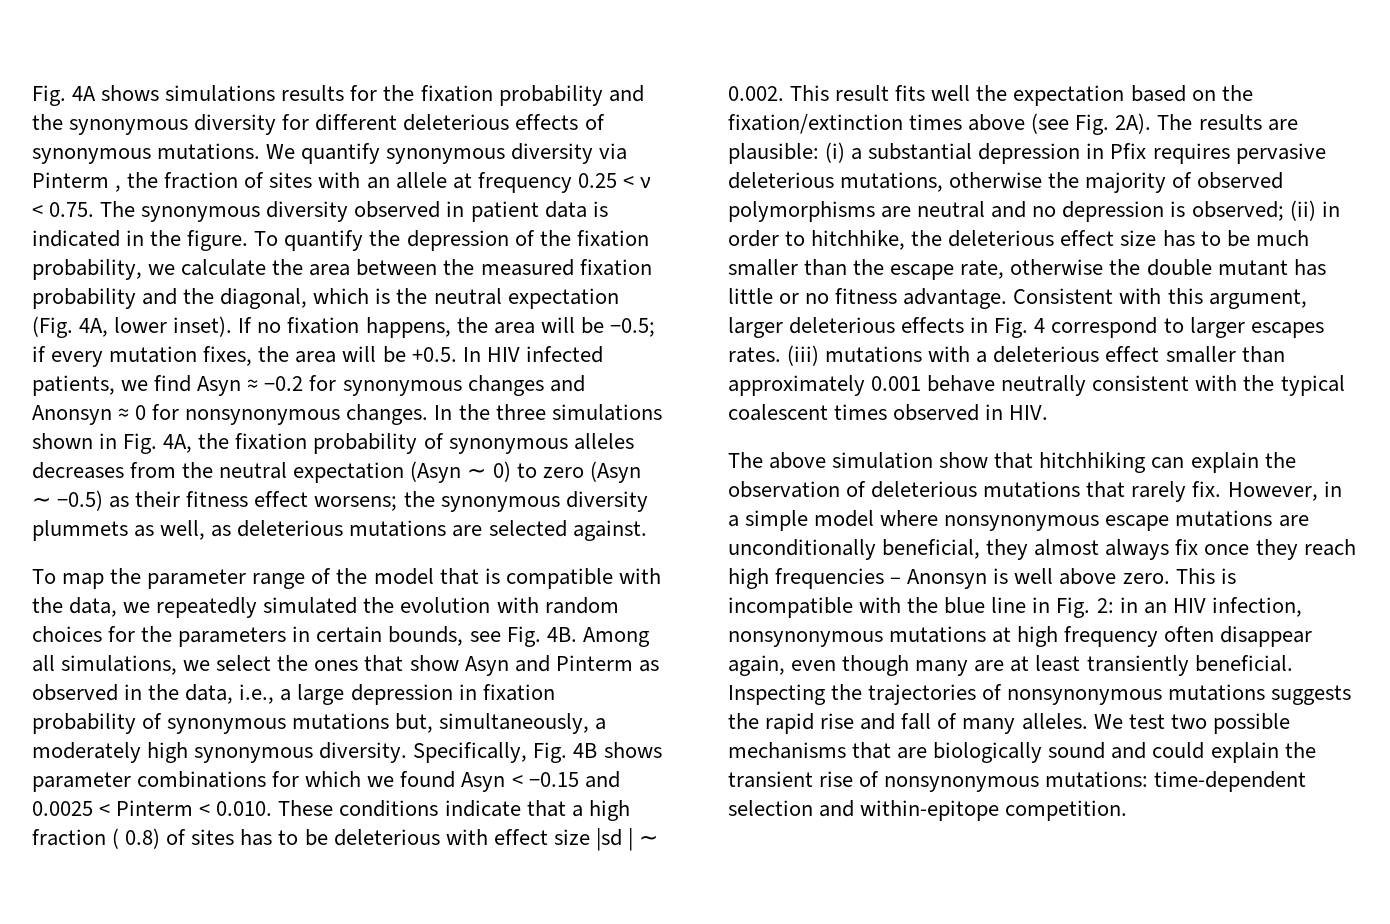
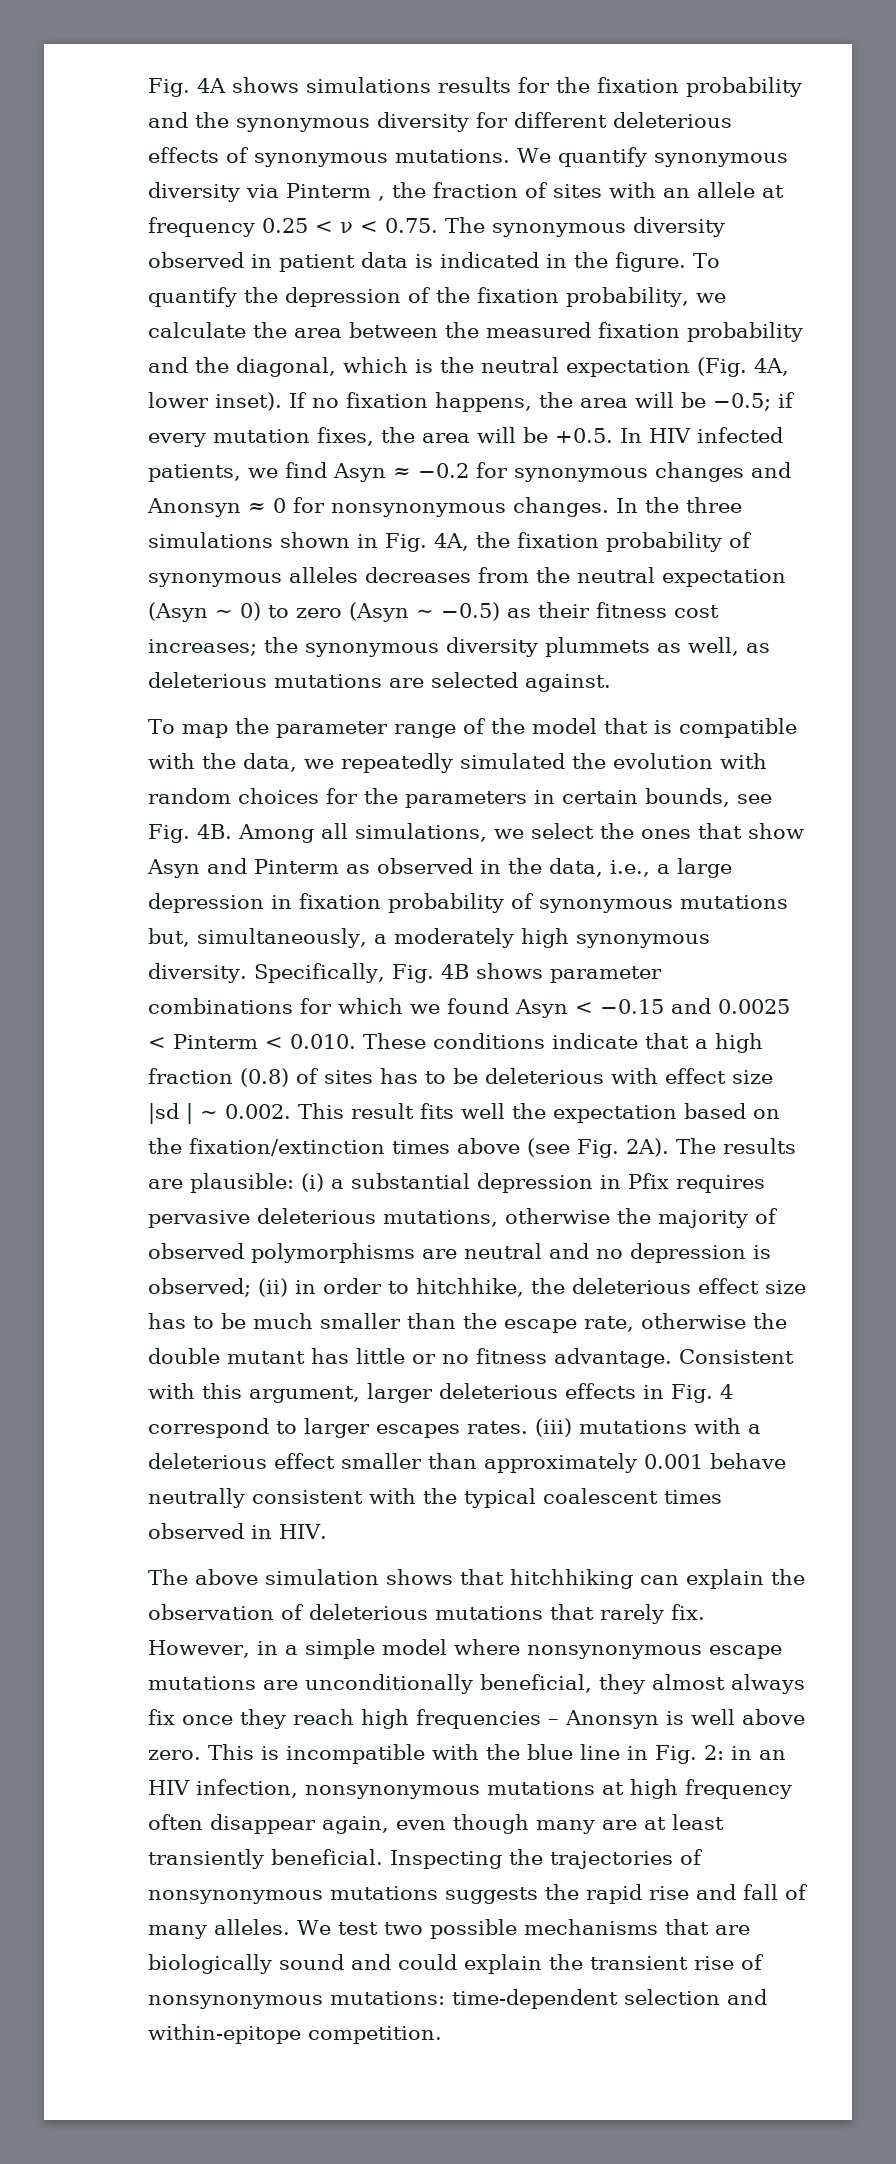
- In the three simulations shown in Fig. 4A, the fixation probability of synonymous alleles decreases from the neutral expectation (Asyn ∼ 0) to zero (Asyn ∼ −0.5) as their fitness effect worsens; the synonymous diversity plummets as well, as deleterious mutations are selected against.
+ In the three simulations shown in Fig. 4A, the fixation probability of synonymous alleles decreases from the neutral expectation (Asyn ∼ 0) to zero (Asyn ∼ −0.5) as their fitness cost increases; the synonymous diversity plummets as well, as deleterious mutations are selected against.
- Specifically, Fig. 4B shows parameter combinations for which we found Asyn < −0.15 and 0.0025 < Pinterm < 0.010. These conditions indicate that a high fraction ( 0.8) of sites has to be deleterious with effect size |sd | ∼ 0.002. This result fits well the expectation based on the fixation/extinction times above (see Fig. 2A).
+ Specifically, Fig. 4B shows parameter combinations for which we found Asyn < −0.15 and 0.0025 < Pinterm < 0.010. These conditions indicate that a high fraction (0.8) of sites has to be deleterious with effect size |sd | ∼ 0.002. This result fits well the expectation based on the fixation/extinction times above (see Fig. 2A).
- The above simulation show that hitchhiking can explain the observation of deleterious mutations that rarely fix.
+ The above simulation shows that hitchhiking can explain the observation of deleterious mutations that rarely fix.

